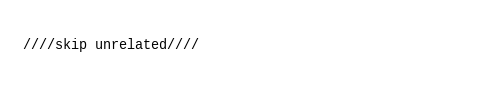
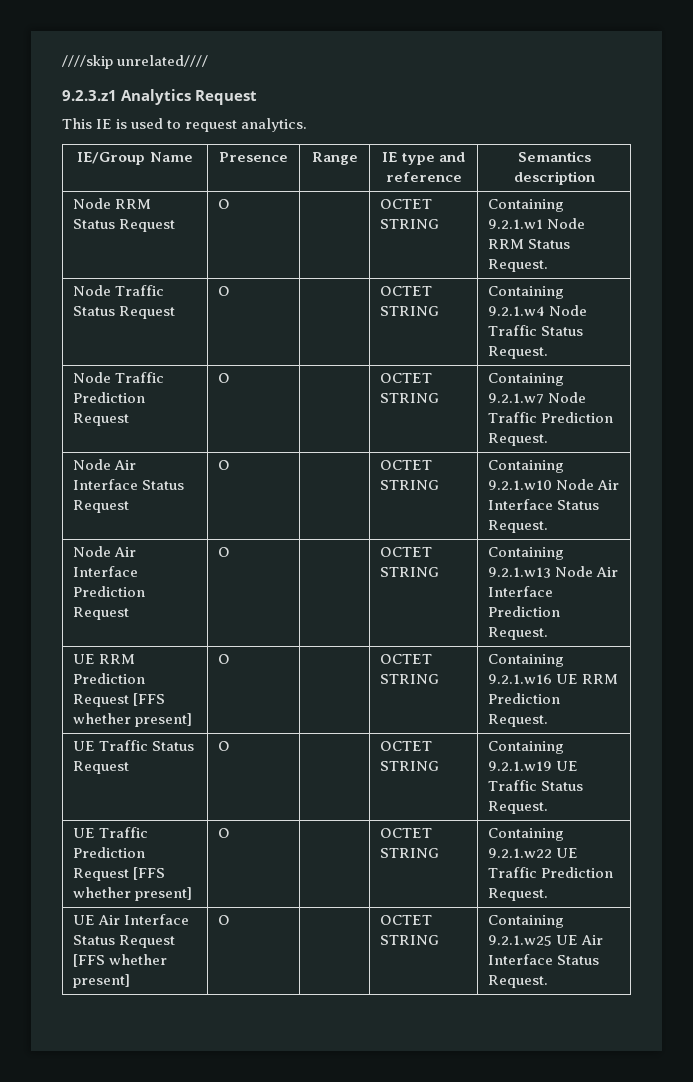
+ 9.2.3.z1 Analytics Request
+ This IE is used to request analytics.
+ IE/Group Name | Presence | Range | IE type and reference | Semantics description
+ Node RRM Status Request | O | | OCTET STRING | Containing 9.2.1.w1 Node RRM Status Request.
+ Node Traffic Status Request | O | | OCTET STRING | Containing 9.2.1.w4 Node Traffic Status Request.
+ Node Traffic Prediction Request | O | | OCTET STRING | Containing 9.2.1.w7 Node Traffic Prediction Request.
+ Node Air Interface Status Request | O | | OCTET STRING | Containing 9.2.1.w10 Node Air Interface Status Request.
+ Node Air Interface Prediction Request | O | | OCTET STRING | Containing 9.2.1.w13 Node Air Interface Prediction Request.
+ UE RRM Prediction Request [FFS whether present] | O | | OCTET STRING | Containing 9.2.1.w16 UE RRM Prediction Request.
+ UE Traffic Status Request | O | | OCTET STRING | Containing 9.2.1.w19 UE Traffic Status Request.
+ UE Traffic Prediction Request [FFS whether present] | O | | OCTET STRING | Containing 9.2.1.w22 UE Traffic Prediction Request.
+ UE Air Interface Status Request [FFS whether present] | O | | OCTET STRING | Containing 9.2.1.w25 UE Air Interface Status Request.

